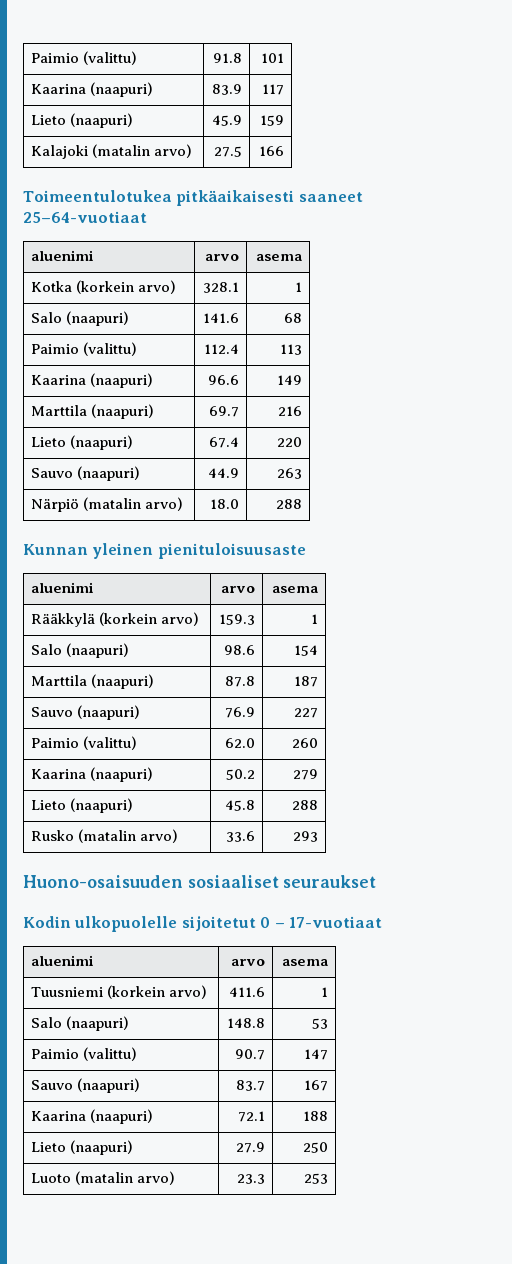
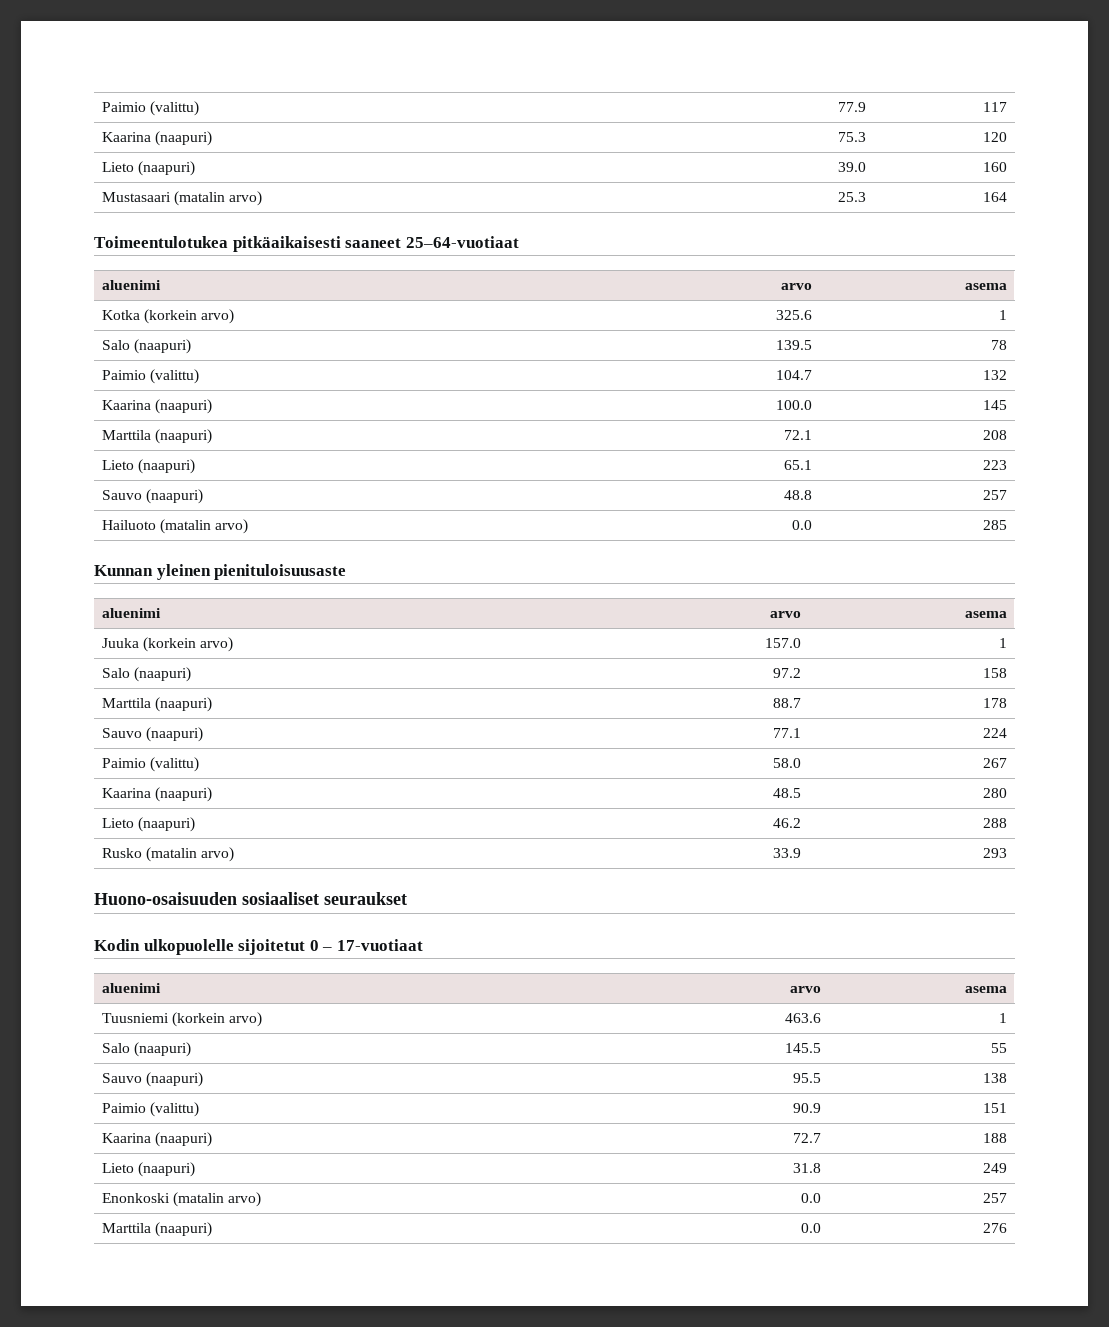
- Paimio (valittu) | 91.8 | 101
- Kaarina (naapuri) | 83.9 | 117
- Lieto (naapuri) | 45.9 | 159
- Kalajoki (matalin arvo) | 27.5 | 166
+ Paimio (valittu) | 77.9 | 117
+ Kaarina (naapuri) | 75.3 | 120
+ Lieto (naapuri) | 39.0 | 160
+ Mustasaari (matalin arvo) | 25.3 | 164
- Kotka (korkein arvo) | 328.1 | 1
- Salo (naapuri) | 141.6 | 68
- Paimio (valittu) | 112.4 | 113
- Kaarina (naapuri) | 96.6 | 149
- Marttila (naapuri) | 69.7 | 216
- Lieto (naapuri) | 67.4 | 220
- Sauvo (naapuri) | 44.9 | 263
- Närpiö (matalin arvo) | 18.0 | 288
+ Kotka (korkein arvo) | 325.6 | 1
+ Salo (naapuri) | 139.5 | 78
+ Paimio (valittu) | 104.7 | 132
+ Kaarina (naapuri) | 100.0 | 145
+ Marttila (naapuri) | 72.1 | 208
+ Lieto (naapuri) | 65.1 | 223
+ Sauvo (naapuri) | 48.8 | 257
+ Hailuoto (matalin arvo) | 0.0 | 285
- Rääkkylä (korkein arvo) | 159.3 | 1
- Salo (naapuri) | 98.6 | 154
- Marttila (naapuri) | 87.8 | 187
- Sauvo (naapuri) | 76.9 | 227
- Paimio (valittu) | 62.0 | 260
- Kaarina (naapuri) | 50.2 | 279
- Lieto (naapuri) | 45.8 | 288
+ Juuka (korkein arvo) | 157.0 | 1
+ Salo (naapuri) | 97.2 | 158
+ Marttila (naapuri) | 88.7 | 178
+ Sauvo (naapuri) | 77.1 | 224
+ Paimio (valittu) | 58.0 | 267
+ Kaarina (naapuri) | 48.5 | 280
+ Lieto (naapuri) | 46.2 | 288
- Rusko (matalin arvo) | 33.6 | 293
+ Rusko (matalin arvo) | 33.9 | 293
- Tuusniemi (korkein arvo) | 411.6 | 1
- Salo (naapuri) | 148.8 | 53
- Paimio (valittu) | 90.7 | 147
- Sauvo (naapuri) | 83.7 | 167
- Kaarina (naapuri) | 72.1 | 188
+ Tuusniemi (korkein arvo) | 463.6 | 1
+ Salo (naapuri) | 145.5 | 55
+ Sauvo (naapuri) | 95.5 | 138
+ Paimio (valittu) | 90.9 | 151
+ Kaarina (naapuri) | 72.7 | 188
- Lieto (naapuri) | 27.9 | 250
- Luoto (matalin arvo) | 23.3 | 253
+ Lieto (naapuri) | 31.8 | 249
+ Enonkoski (matalin arvo) | 0.0 | 257
+ Marttila (naapuri) | 0.0 | 276

